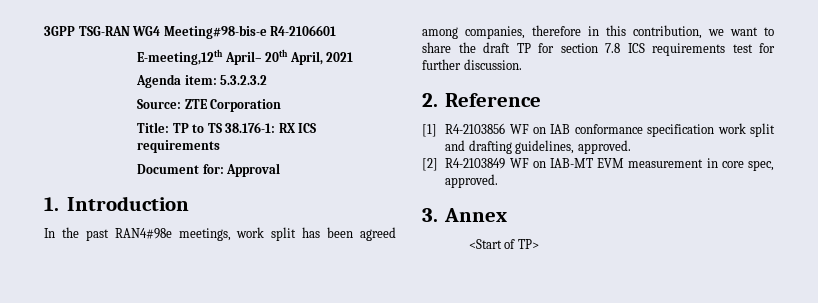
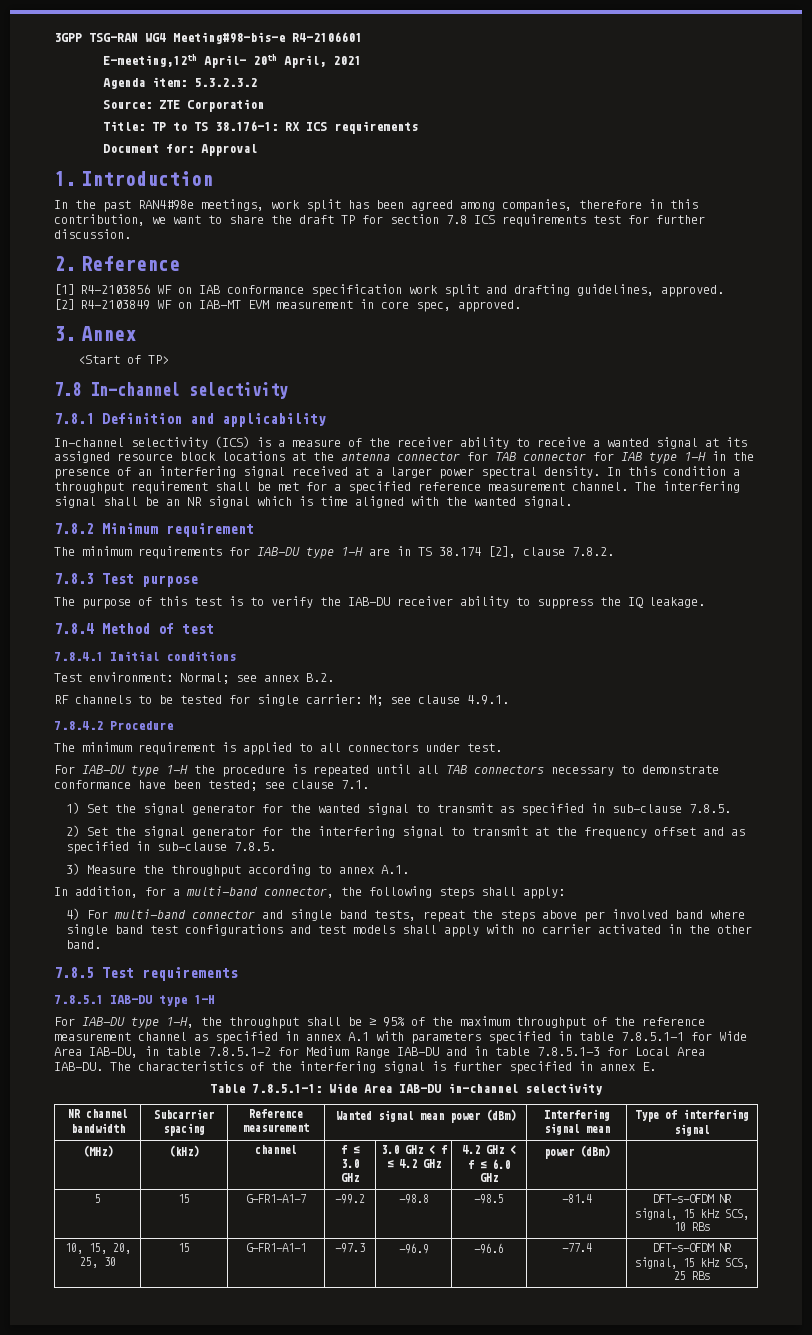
+ 7.8 In-channel selectivity
+ 7.8.1 Definition and applicability
+ In-channel selectivity (ICS) is a measure of the receiver ability to receive a wanted signal at its assigned resource block locations at the antenna connector for TAB connector for IAB type 1-H in the presence of an interfering signal received at a larger power spectral density. In this condition a throughput requirement shall be met for a specified reference measurement channel. The interfering signal shall be an NR signal which is time aligned with the wanted signal.
+ 7.8.2 Minimum requirement
+ The minimum requirements for IAB-DU type 1-H are in TS 38.174 [2], clause 7.8.2.
+ 7.8.3 Test purpose
+ The purpose of this test is to verify the IAB-DU receiver ability to suppress the IQ leakage.
+ 7.8.4 Method of test
+ 7.8.4.1 Initial conditions
+ Test environment: Normal; see annex B.2.
+ RF channels to be tested for single carrier: M; see clause 4.9.1.
+ 7.8.4.2 Procedure
+ The minimum requirement is applied to all connectors under test.
+ For IAB-DU type 1-H the procedure is repeated until all TAB connectors necessary to demonstrate conformance have been tested; see clause 7.1.
+ 1) Set the signal generator for the wanted signal to transmit as specified in sub-clause 7.8.5.
+ 2) Set the signal generator for the interfering signal to transmit at the frequency offset and as specified in sub-clause 7.8.5.
+ 3) Measure the throughput according to annex A.1.
+ In addition, for a multi-band connector, the following steps shall apply:
+ 4) For multi-band connector and single band tests, repeat the steps above per involved band where single band test configurations and test models shall apply with no carrier activated in the other band.
+ 7.8.5 Test requirements
+ 7.8.5.1 IAB-DU type 1-H
+ For IAB-DU type 1-H, the throughput shall be ≥ 95% of the maximum throughput of the reference measurement channel as specified in annex A.1 with parameters specified in table 7.8.5.1-1 for Wide Area IAB-DU, in table 7.8.5.1-2 for Medium Range IAB-DU and in table 7.8.5.1-3 for Local Area IAB-DU. The characteristics of the interfering signal is further specified in annex E.
+ Table 7.8.5.1-1: Wide Area IAB-DU in-channel selectivity
+ NR channel bandwidth | Subcarrier spacing | Reference measurement | Wanted signal mean power (dBm) | Interfering signal mean | Type of interfering signal
+ (MHz) | (kHz) | channel | f ≤ 3.0 GHz | 3.0 GHz < f ≤ 4.2 GHz | 4.2 GHz < f ≤ 6.0 GHz | power (dBm) |
+ 5 | 15 | G-FR1-A1-7 | -99.2 | -98.8 | -98.5 | -81.4 | DFT-s-OFDM NR signal, 15 kHz SCS, 10 RBs
+ 10, 15, 20, 25, 30 | 15 | G-FR1-A1-1 | -97.3 | -96.9 | -96.6 | -77.4 | DFT-s-OFDM NR signal, 15 kHz SCS, 25 RBs

